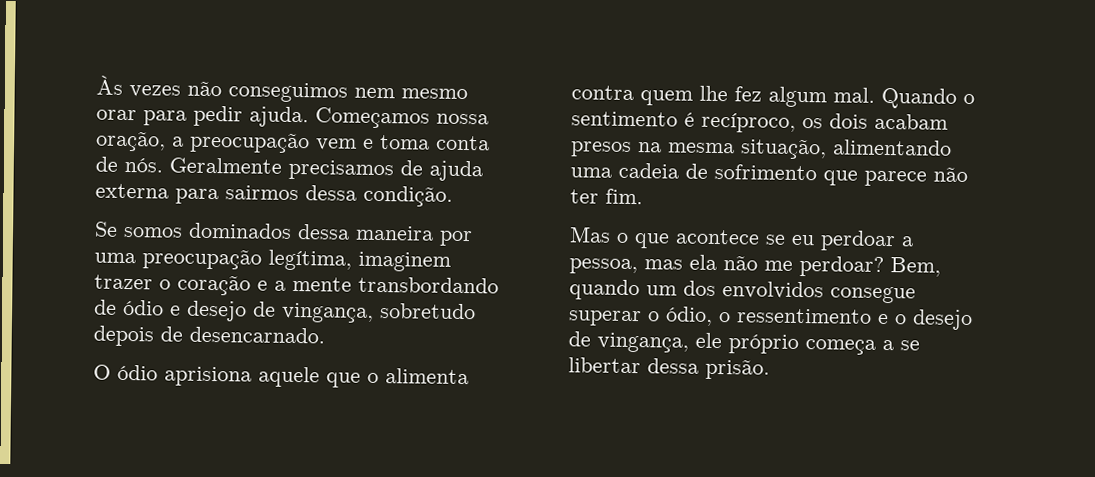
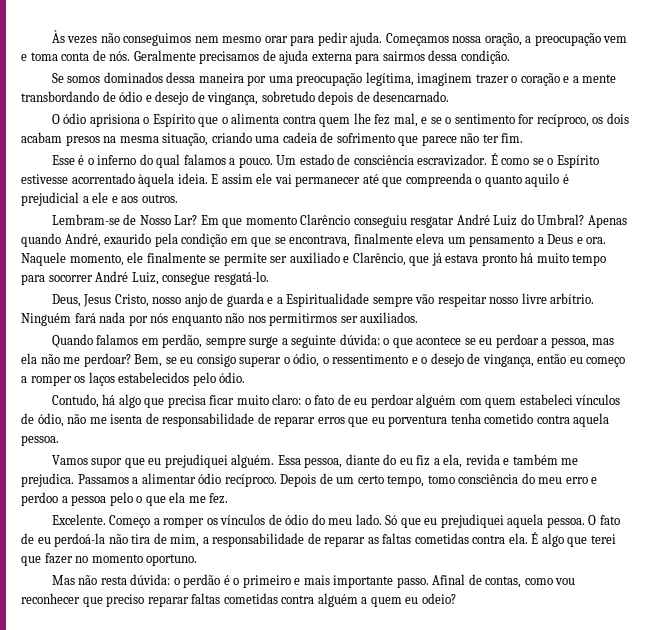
- O ódio aprisiona aquele que o alimenta contra quem lhe fez algum mal. Quando o sentimento é recíproco, os dois acabam presos na mesma situação, alimentando uma cadeia de sofrimento que parece não ter fim.
+ O ódio aprisiona o Espírito que o alimenta contra quem lhe fez mal, e se o sentimento for recíproco, os dois acabam presos na mesma situação, criando uma cadeia de sofrimento que parece não ter fim.
- Mas o que acontece se eu perdoar a pessoa, mas ela não me perdoar?
+ Esse é o inferno do qual falamos a pouco. Um estado de consciência escravizador. É como se o Espírito estivesse acorrentado àquela ideia. E assim ele vai permanecer até que compreenda o quanto aquilo é prejudicial a ele e aos outros.
+ Lembram-se de Nosso Lar? Em que momento Clarêncio conseguiu resgatar André Luiz do Umbral? Apenas quando André, exaurido pela condição em que se encontrava, finalmente eleva um pensamento a Deus e ora. Naquele momento, ele finalmente se permite ser auxiliado e Clarêncio, que já estava pronto há muito tempo para socorrer André Luiz, consegue resgatá-lo.
+ Deus, Jesus Cristo, nosso anjo de guarda e a Espiritualidade sempre vão respeitar nosso livre arbítrio. Ninguém fará nada por nós enquanto não nos permitirmos ser auxiliados.
+ Quando falamos em perdão, sempre surge a seguinte dúvida: o que acontece se eu perdoar a pessoa, mas ela não me perdoar?
- Bem, quando um dos envolvidos consegue superar o ódio, o ressentimento e o desejo de vingança, ele próprio começa a se libertar dessa prisão.
+ Bem, se eu consigo superar o ódio, o ressentimento e o desejo de vingança, então eu começo a romper os laços estabelecidos pelo ódio.
+ Contudo, há algo que precisa ficar muito claro: o fato de eu perdoar alguém com quem estabeleci vínculos de ódio, não me isenta de responsabilidade de reparar erros que eu porventura tenha cometido contra aquela pessoa.
+ Vamos supor que eu prejudiquei alguém. Essa pessoa, diante do eu fiz a ela, revida e também me prejudica. Passamos a alimentar ódio recíproco. Depois de um certo tempo, tomo consciência do meu erro e perdoo a pessoa pelo o que ela me fez.
+ Excelente. Começo a romper os vínculos de ódio do meu lado. Só que eu prejudiquei aquela pessoa. O fato de eu perdoá-la não tira de mim, a responsabilidade de reparar as faltas cometidas contra ela. É algo que terei que fazer no momento oportuno.
+ Mas não resta dúvida: o perdão é o primeiro e mais importante passo. Afinal de contas, como vou reconhecer que preciso reparar faltas cometidas contra alguém a quem eu odeio?

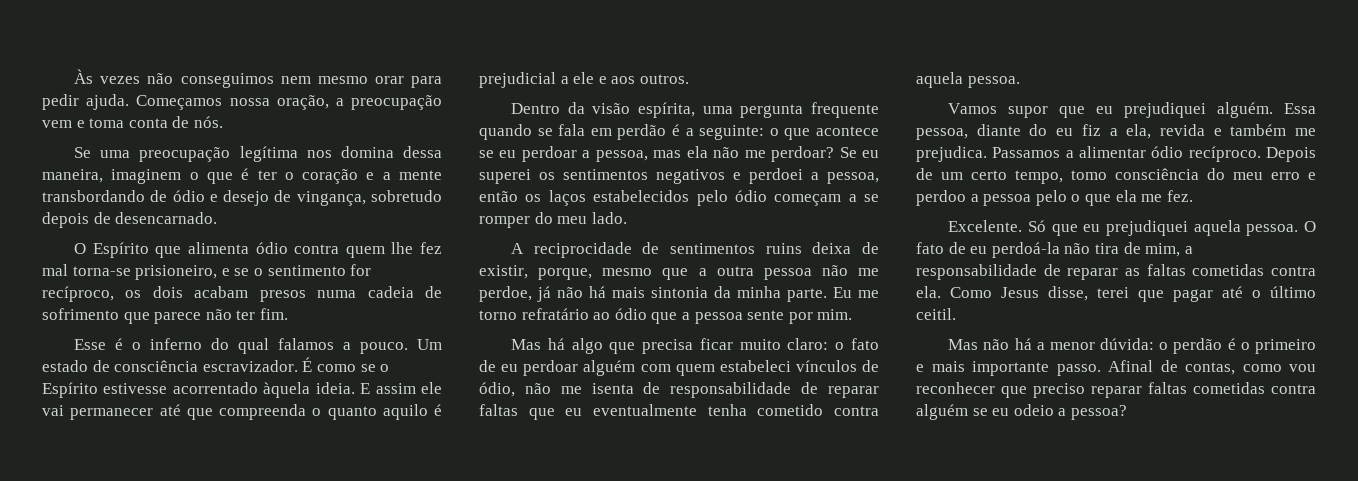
- Começamos nossa oração, a preocupação vem e toma conta de nós. Geralmente precisamos de ajuda externa para sairmos dessa condição.
- Se somos dominados dessa maneira por uma preocupação legítima, imaginem trazer o coração e a mente transbordando de ódio e desejo de vingança, sobretudo depois de desencarnado.
+ Começamos nossa oração, a preocupação vem e toma conta de nós.
+ Se uma preocupação legítima nos domina dessa maneira, imaginem o que é ter o coração e a mente transbordando de ódio e desejo de vingança, sobretudo depois de desencarnado.
- O ódio aprisiona o Espírito que o alimenta contra quem lhe fez mal, e se o sentimento for recíproco, os dois acabam presos na mesma situação, criando uma cadeia de sofrimento que parece não ter fim.
+ O Espírito que alimenta ódio contra quem lhe fez mal torna-se prisioneiro, e se o sentimento for recíproco, os dois acabam presos numa cadeia de sofrimento que parece não ter fim.
- Lembram-se de Nosso Lar? Em que momento Clarêncio conseguiu resgatar André Luiz do Umbral? Apenas quando André, exaurido pela condição em que se encontrava, finalmente eleva um pensamento a Deus e ora. Naquele momento, ele finalmente se permite ser auxiliado e Clarêncio, que já estava pronto há muito tempo para socorrer André Luiz, consegue resgatá-lo.
- Deus, Jesus Cristo, nosso anjo de guarda e a Espiritualidade sempre vão respeitar nosso livre arbítrio. Ninguém fará nada por nós enquanto não nos permitirmos ser auxiliados.
- Quando falamos em perdão, sempre surge a seguinte dúvida: o que acontece se eu perdoar a pessoa, mas ela não me perdoar?
+ Dentro da visão espírita, uma pergunta frequente quando se fala em perdão é a seguinte: o que acontece se eu perdoar a pessoa, mas ela não me perdoar?
- Bem, se eu consigo superar o ódio, o ressentimento e o desejo de vingança, então eu começo a romper os laços estabelecidos pelo ódio.
- Contudo, há algo que precisa ficar muito claro: o fato de eu perdoar alguém com quem estabeleci vínculos de ódio, não me isenta de responsabilidade de reparar erros que eu porventura tenha cometido contra aquela pessoa.
+ Se eu superei os sentimentos negativos e perdoei a pessoa, então os laços estabelecidos pelo ódio começam a se romper do meu lado.
+ A reciprocidade de sentimentos ruins deixa de existir, porque, mesmo que a outra pessoa não me perdoe, já não há mais sintonia da minha parte. Eu me torno refratário ao ódio que a pessoa sente por mim.
+ Mas há algo que precisa ficar muito claro: o fato de eu perdoar alguém com quem estabeleci vínculos de ódio, não me isenta de responsabilidade de reparar faltas que eu eventualmente tenha cometido contra aquela pessoa.
- Começo a romper os vínculos de ódio do meu lado.
- É algo que terei que fazer no momento oportuno.
+ Como Jesus disse, terei que pagar até o último ceitil.
- Mas não resta dúvida: o perdão é o primeiro e mais importante passo.
+ Mas não há a menor dúvida: o perdão é o primeiro e mais importante passo.
- Afinal de contas, como vou reconhecer que preciso reparar faltas cometidas contra alguém a quem eu odeio?
+ Afinal de contas, como vou reconhecer que preciso reparar faltas cometidas contra alguém se eu odeio a pessoa?

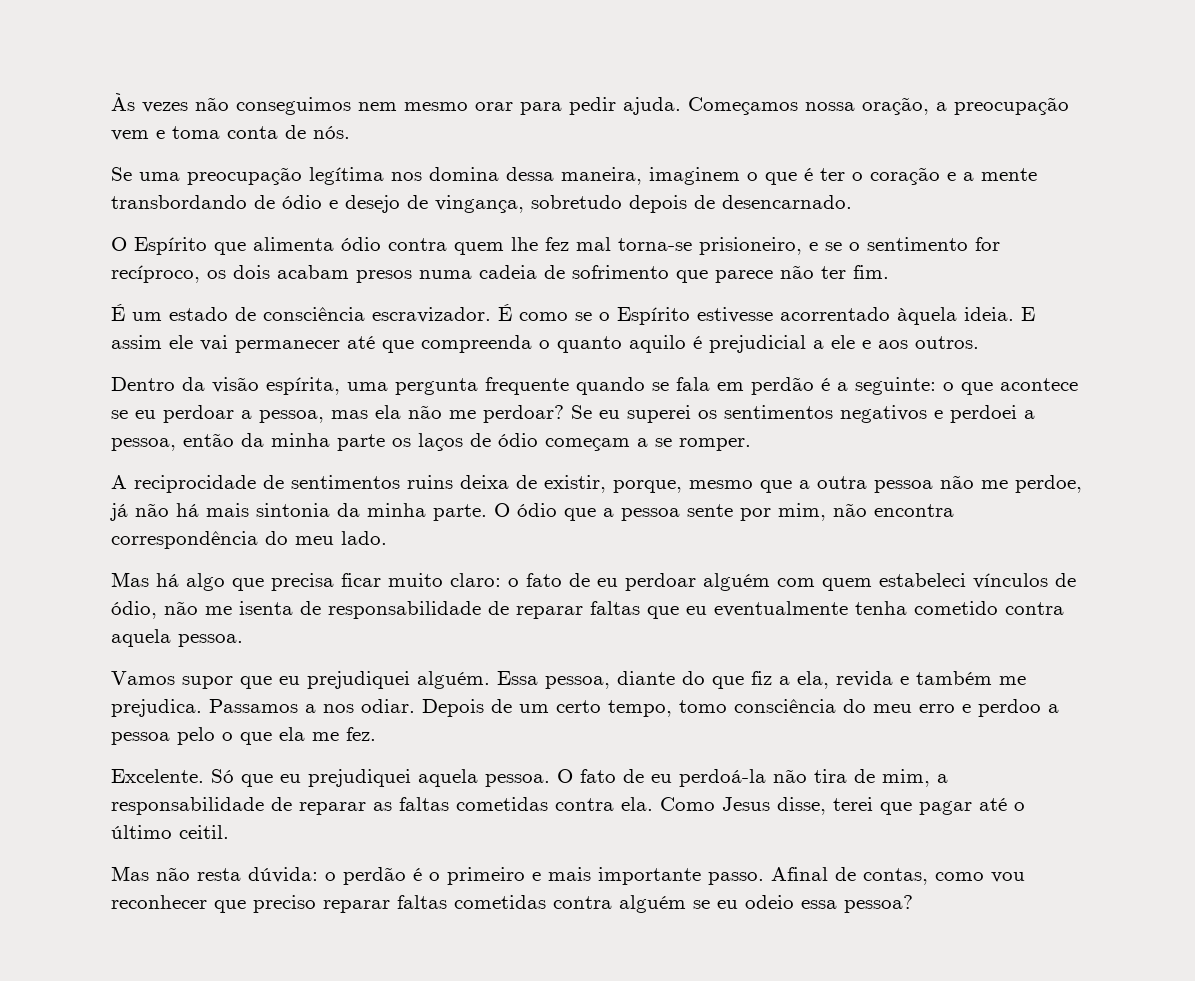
- Esse é o inferno do qual falamos a pouco. Um estado de consciência escravizador.
+ É um estado de consciência escravizador.
- Se eu superei os sentimentos negativos e perdoei a pessoa, então os laços estabelecidos pelo ódio começam a se romper do meu lado.
+ Se eu superei os sentimentos negativos e perdoei a pessoa, então da minha parte os laços de ódio começam a se romper.
- Eu me torno refratário ao ódio que a pessoa sente por mim.
+ O ódio que a pessoa sente por mim, não encontra correspondência do meu lado.
- Essa pessoa, diante do eu fiz a ela, revida e também me prejudica.
+ Essa pessoa, diante do que fiz a ela, revida e também me prejudica.
- Passamos a alimentar ódio recíproco.
+ Passamos a nos odiar.
- Mas não há a menor dúvida: o perdão é o primeiro e mais importante passo.
+ Mas não resta dúvida: o perdão é o primeiro e mais importante passo.
- Afinal de contas, como vou reconhecer que preciso reparar faltas cometidas contra alguém se eu odeio a pessoa?
+ Afinal de contas, como vou reconhecer que preciso reparar faltas cometidas contra alguém se eu odeio essa pessoa?

